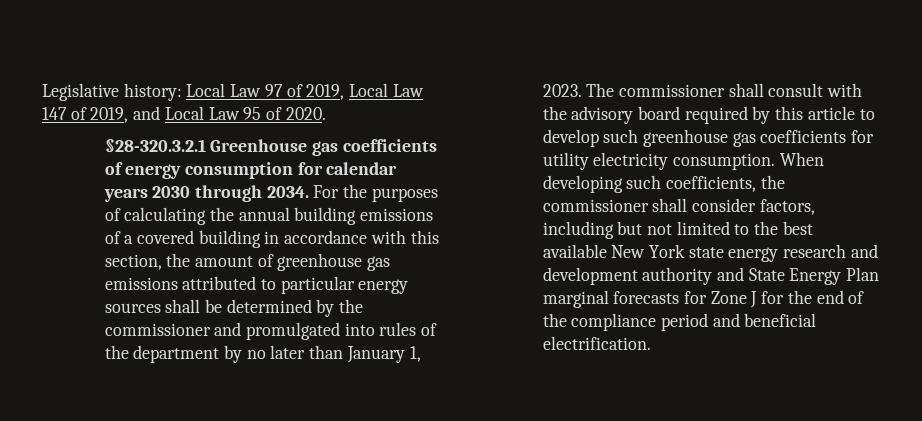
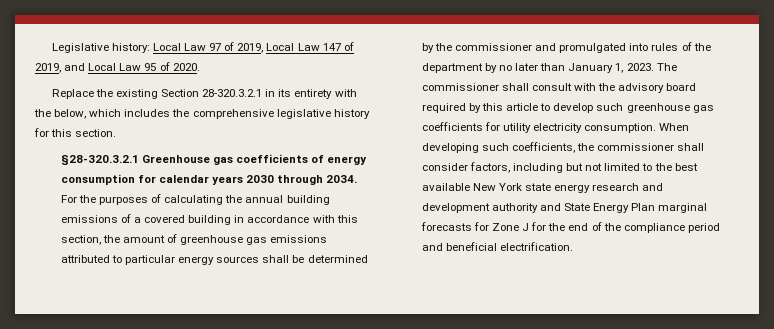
+ Replace the existing Section 28-320.3.2.1 in its entirety with the below, which includes the comprehensive legislative history for this section.

